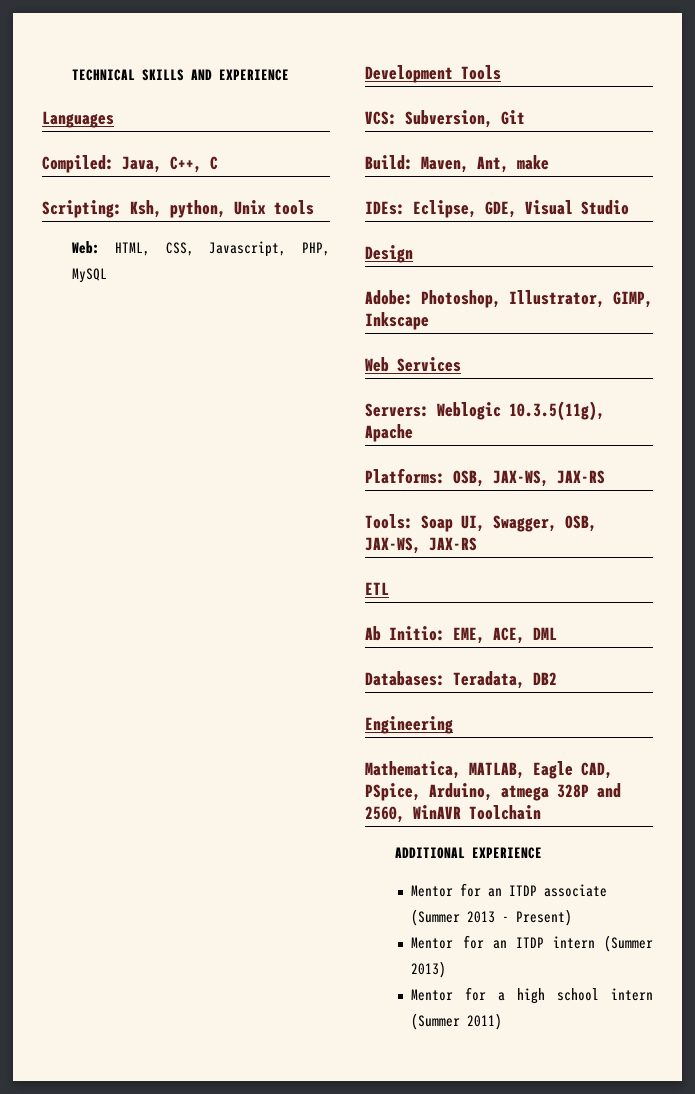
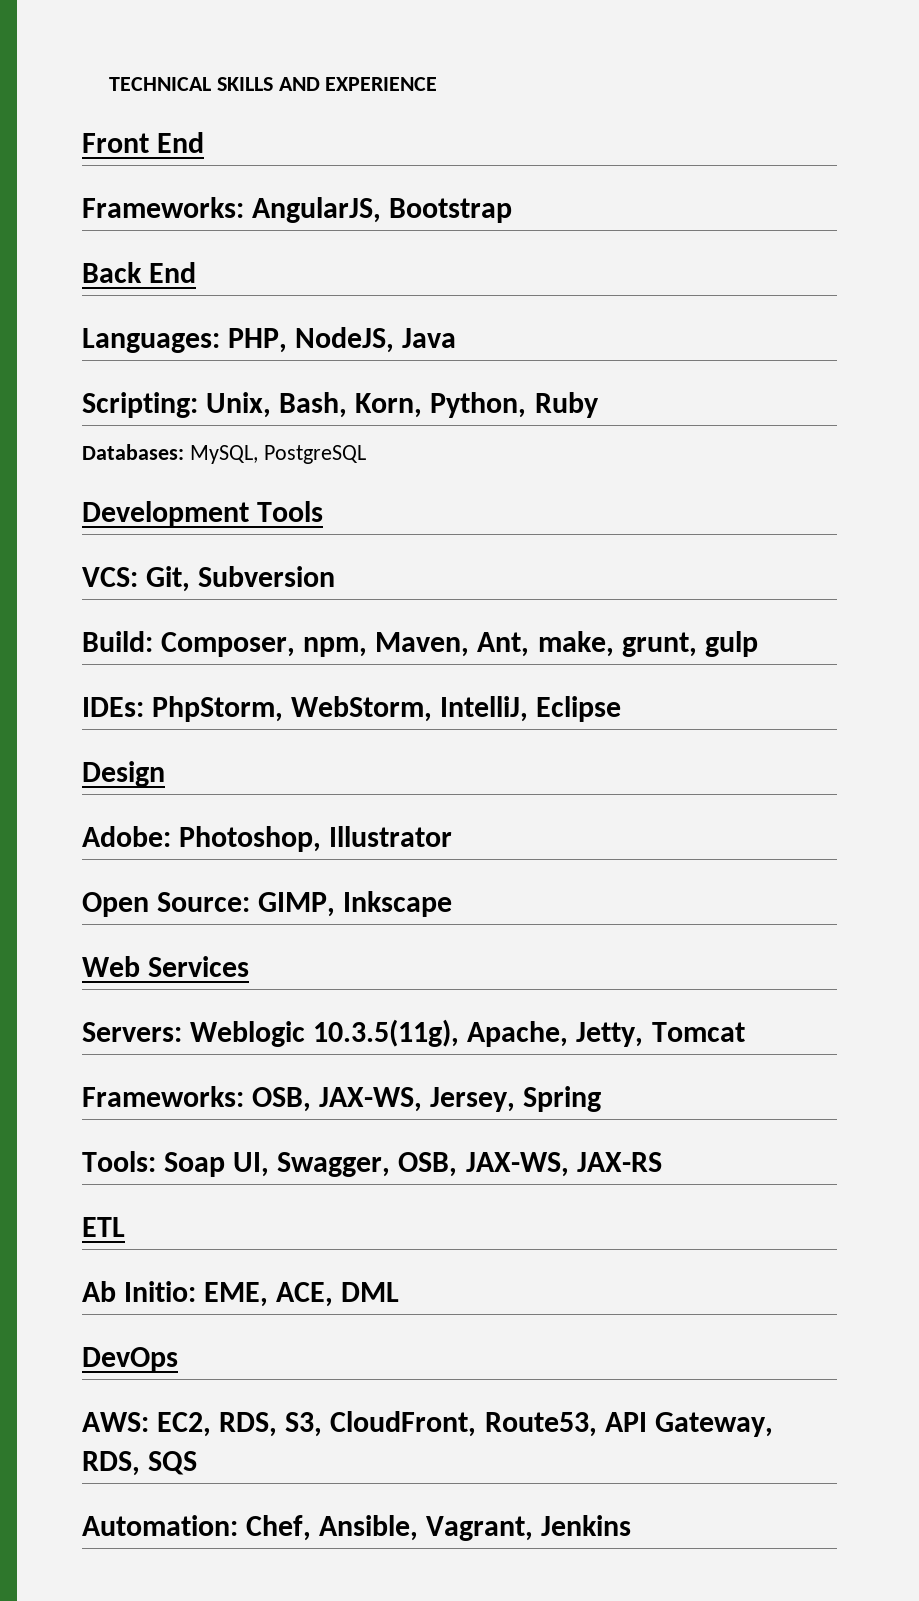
- Languages
- Compiled: Java, C++, C
- Scripting: Ksh, python, Unix tools
- Web: HTML, CSS, Javascript, PHP, MySQL
+ Front End
+ Frameworks: AngularJS, Bootstrap
+ Back End
+ Languages: PHP, NodeJS, Java
+ Scripting: Unix, Bash, Korn, Python, Ruby
+ Databases: MySQL, PostgreSQL
- VCS: Subversion, Git
+ VCS: Git, Subversion
- Build: Maven, Ant, make
- IDEs: Eclipse, GDE, Visual Studio
+ Build: Composer, npm, Maven, Ant, make, grunt, gulp
+ IDEs: PhpStorm, WebStorm, IntelliJ, Eclipse
- Adobe: Photoshop, Illustrator, GIMP, Inkscape
+ Adobe: Photoshop, Illustrator
+ Open Source: GIMP, Inkscape
- Servers: Weblogic 10.3.5(11g), Apache
- Platforms: OSB, JAX-WS, JAX-RS
+ Servers: Weblogic 10.3.5(11g), Apache, Jetty, Tomcat
+ Frameworks: OSB, JAX-WS, Jersey, Spring
- Databases: Teradata, DB2
- Engineering
- Mathematica, MATLAB, Eagle CAD, PSpice, Arduino, atmega 328P and 2560, WinAVR Toolchain
- ADDITIONAL EXPERIENCE
- Mentor for an ITDP associate (Summer 2013 - Present)
- Mentor for an ITDP intern (Summer 2013)
- Mentor for a high school intern (Summer 2011)
+ DevOps
+ AWS: EC2, RDS, S3, CloudFront, Route53, API Gateway, RDS, SQS
+ Automation: Chef, Ansible, Vagrant, Jenkins

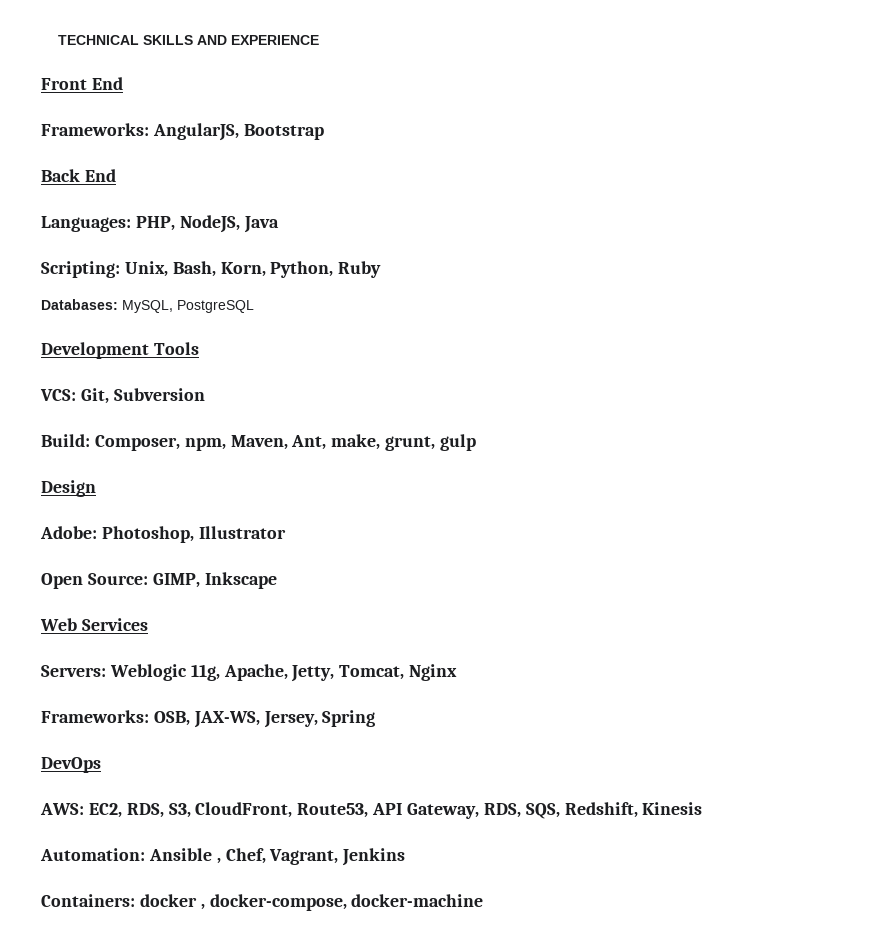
- IDEs: PhpStorm, WebStorm, IntelliJ, Eclipse
- Servers: Weblogic 10.3.5(11g), Apache, Jetty, Tomcat
+ Servers: Weblogic 11g, Apache, Jetty, Tomcat, Nginx
- Tools: Soap UI, Swagger, OSB, JAX-WS, JAX-RS
- ETL
- Ab Initio: EME, ACE, DML
- AWS: EC2, RDS, S3, CloudFront, Route53, API Gateway, RDS, SQS
- Automation: Chef, Ansible, Vagrant, Jenkins
+ AWS: EC2, RDS, S3, CloudFront, Route53, API Gateway, RDS, SQS, Redshift, Kinesis
+ Automation: Ansible , Chef, Vagrant, Jenkins
+ Containers: docker , docker-compose, docker-machine

